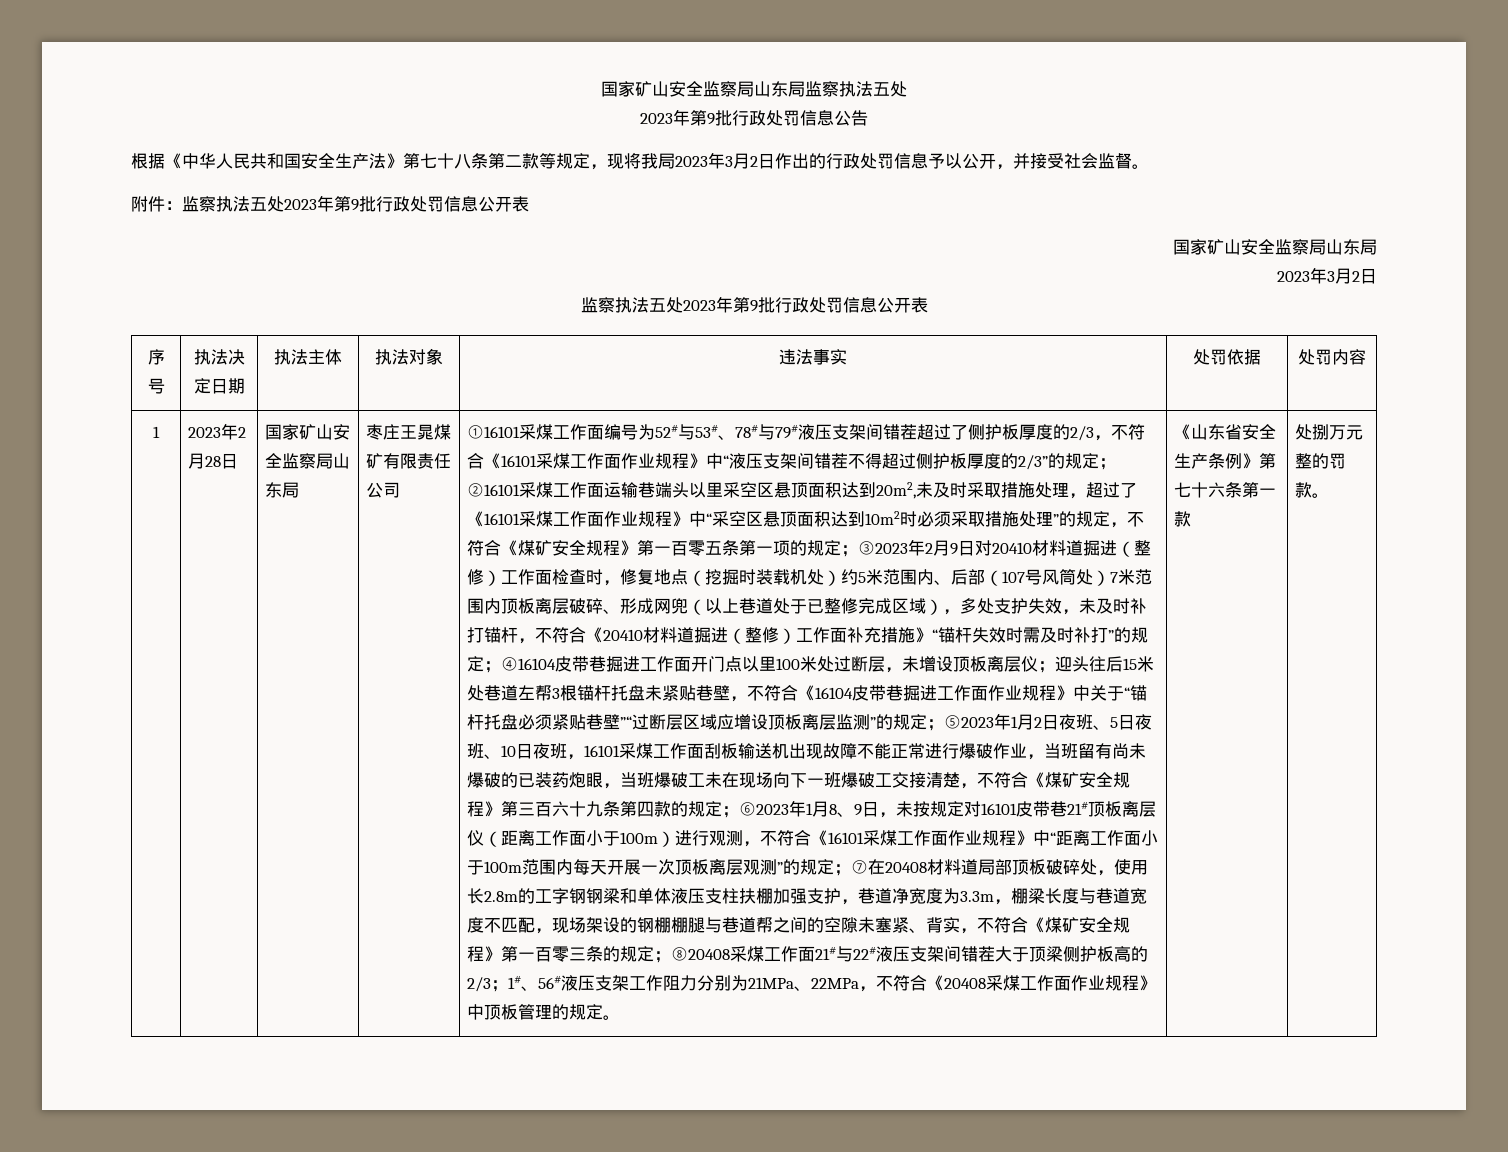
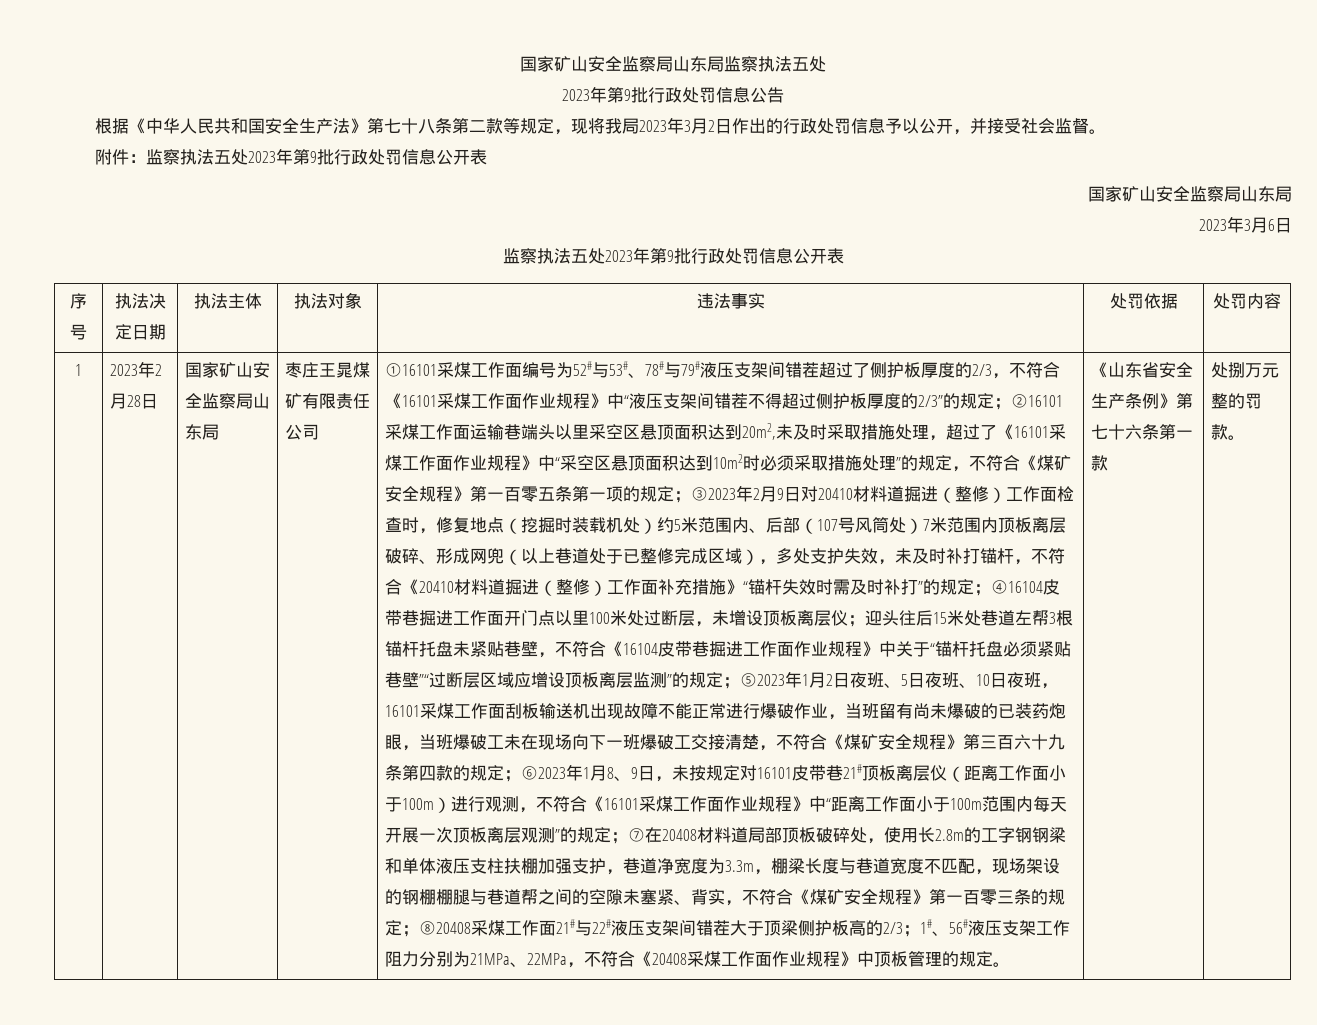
  附件：监察执法五处2023年第9批行政处罚信息公开表
  国家矿山安全监察局山东局
- 2023年3月2日
+ 2023年3月6日

